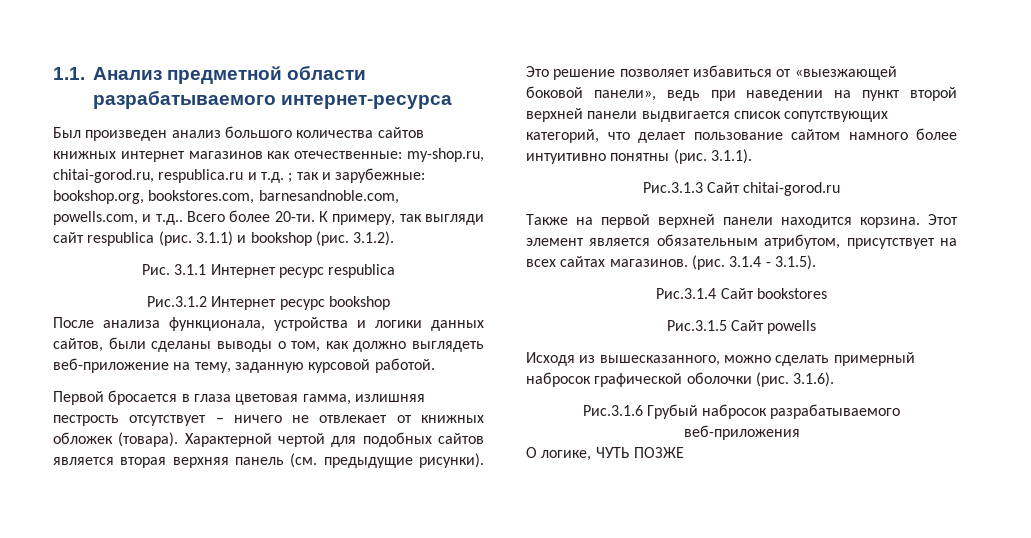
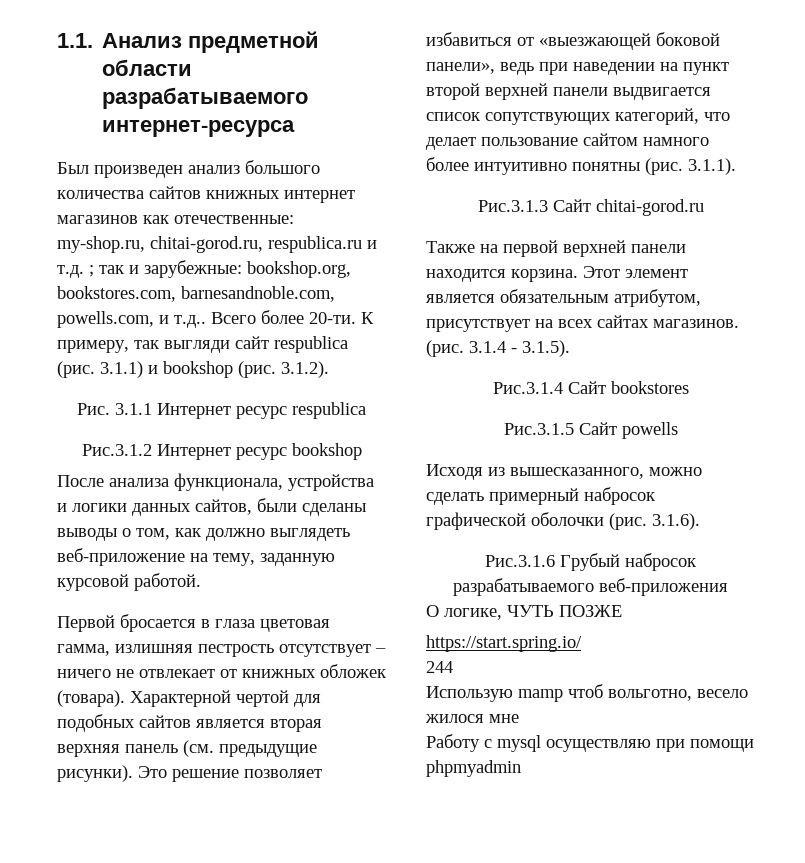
+ https://start.spring.io/
+ 244
+ Использую mamp чтоб вольготно, весело жилося мне
+ Работу с mysql осуществляю при помощи phpmyadmin

